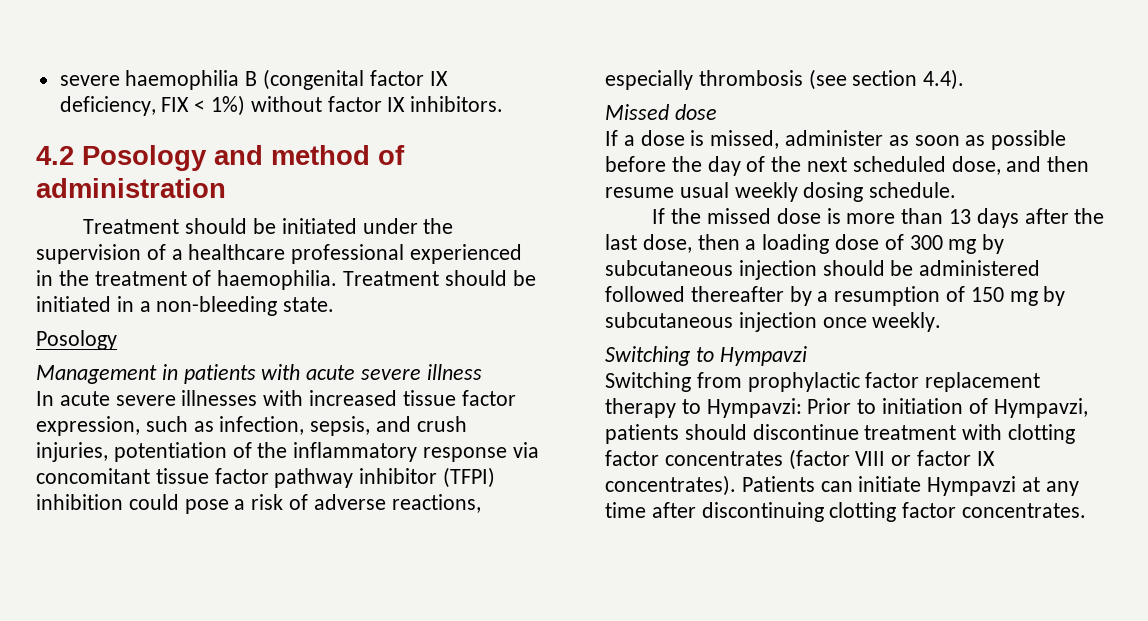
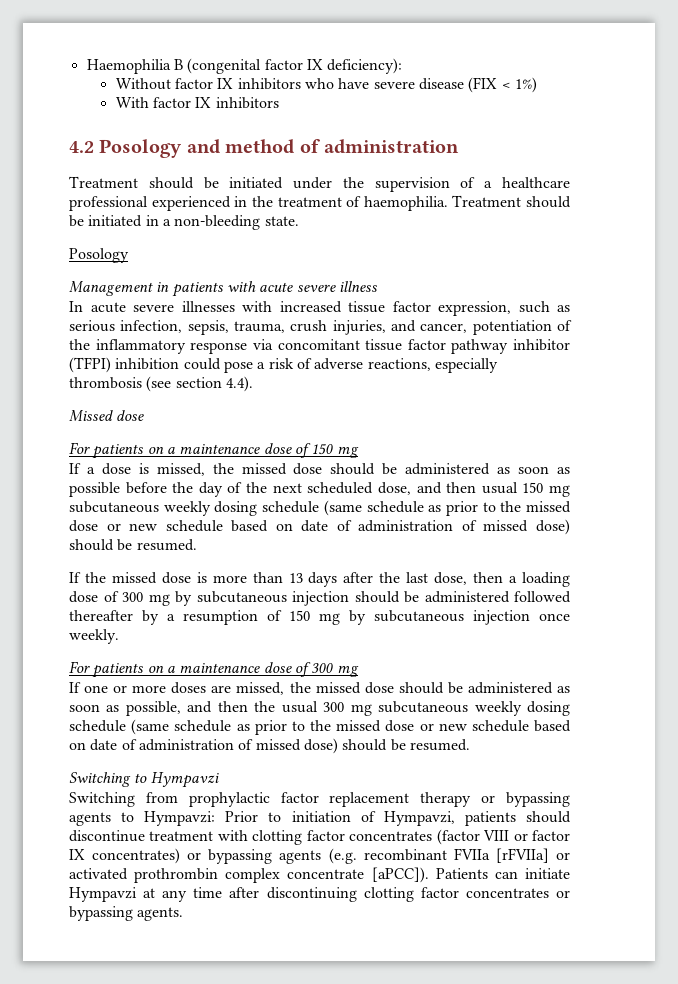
- severe haemophilia B (congenital factor IX deficiency, FIX < 1%) without factor IX inhibitors.
+ Haemophilia B (congenital factor IX deficiency):
+ Without factor IX inhibitors who have severe disease (FIX < 1%)
+ With factor IX inhibitors
- In acute severe illnesses with increased tissue factor expression, such as infection, sepsis, and crush injuries, potentiation of the inflammatory response via concomitant tissue factor pathway inhibitor (TFPI) inhibition could pose a risk of adverse reactions, especially thrombosis (see section 4.4).
+ In acute severe illnesses with increased tissue factor expression, such as serious infection, sepsis, trauma, crush injuries, and cancer, potentiation of the inflammatory response via concomitant tissue factor pathway inhibitor (TFPI) inhibition could pose a risk of adverse reactions, especially thrombosis (see section 4.4).
+ For patients on a maintenance dose of 150 mg
- If a dose is missed, administer as soon as possible before the day of the next scheduled dose, and then resume usual weekly dosing schedule.
+ If a dose is missed, the missed dose should be administered as soon as possible before the day of the next scheduled dose, and then usual 150 mg subcutaneous weekly dosing schedule (same schedule as prior to the missed dose or new schedule based on date of administration of missed dose) should be resumed.
+ For patients on a maintenance dose of 300 mg
+ If one or more doses are missed, the missed dose should be administered as soon as possible, and then the usual 300 mg subcutaneous weekly dosing schedule (same schedule as prior to the missed dose or new schedule based on date of administration of missed dose) should be resumed.
- Switching from prophylactic factor replacement therapy to Hympavzi: Prior to initiation of Hympavzi, patients should discontinue treatment with clotting factor concentrates (factor VIII or factor IX concentrates).
+ Switching from prophylactic factor replacement therapy or bypassing agents to Hympavzi: Prior to initiation of Hympavzi, patients should discontinue treatment with clotting factor concentrates (factor VIII or factor IX concentrates) or bypassing agents (e.g. recombinant FVIIa [rFVIIa] or activated prothrombin complex concentrate [aPCC]).
- Patients can initiate Hympavzi at any time after discontinuing clotting factor concentrates.
+ Patients can initiate Hympavzi at any time after discontinuing clotting factor concentrates or bypassing agents.

